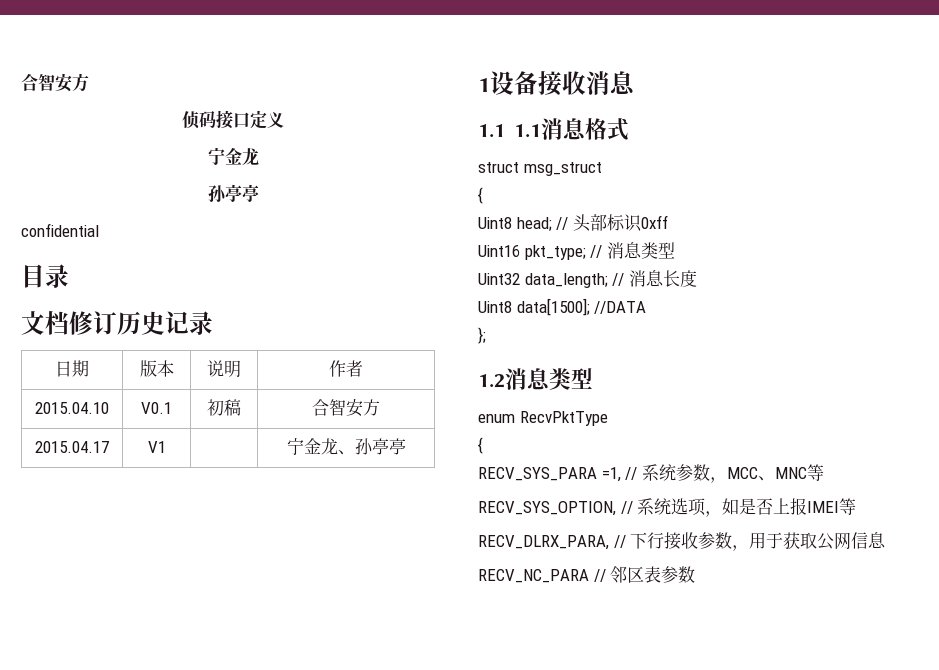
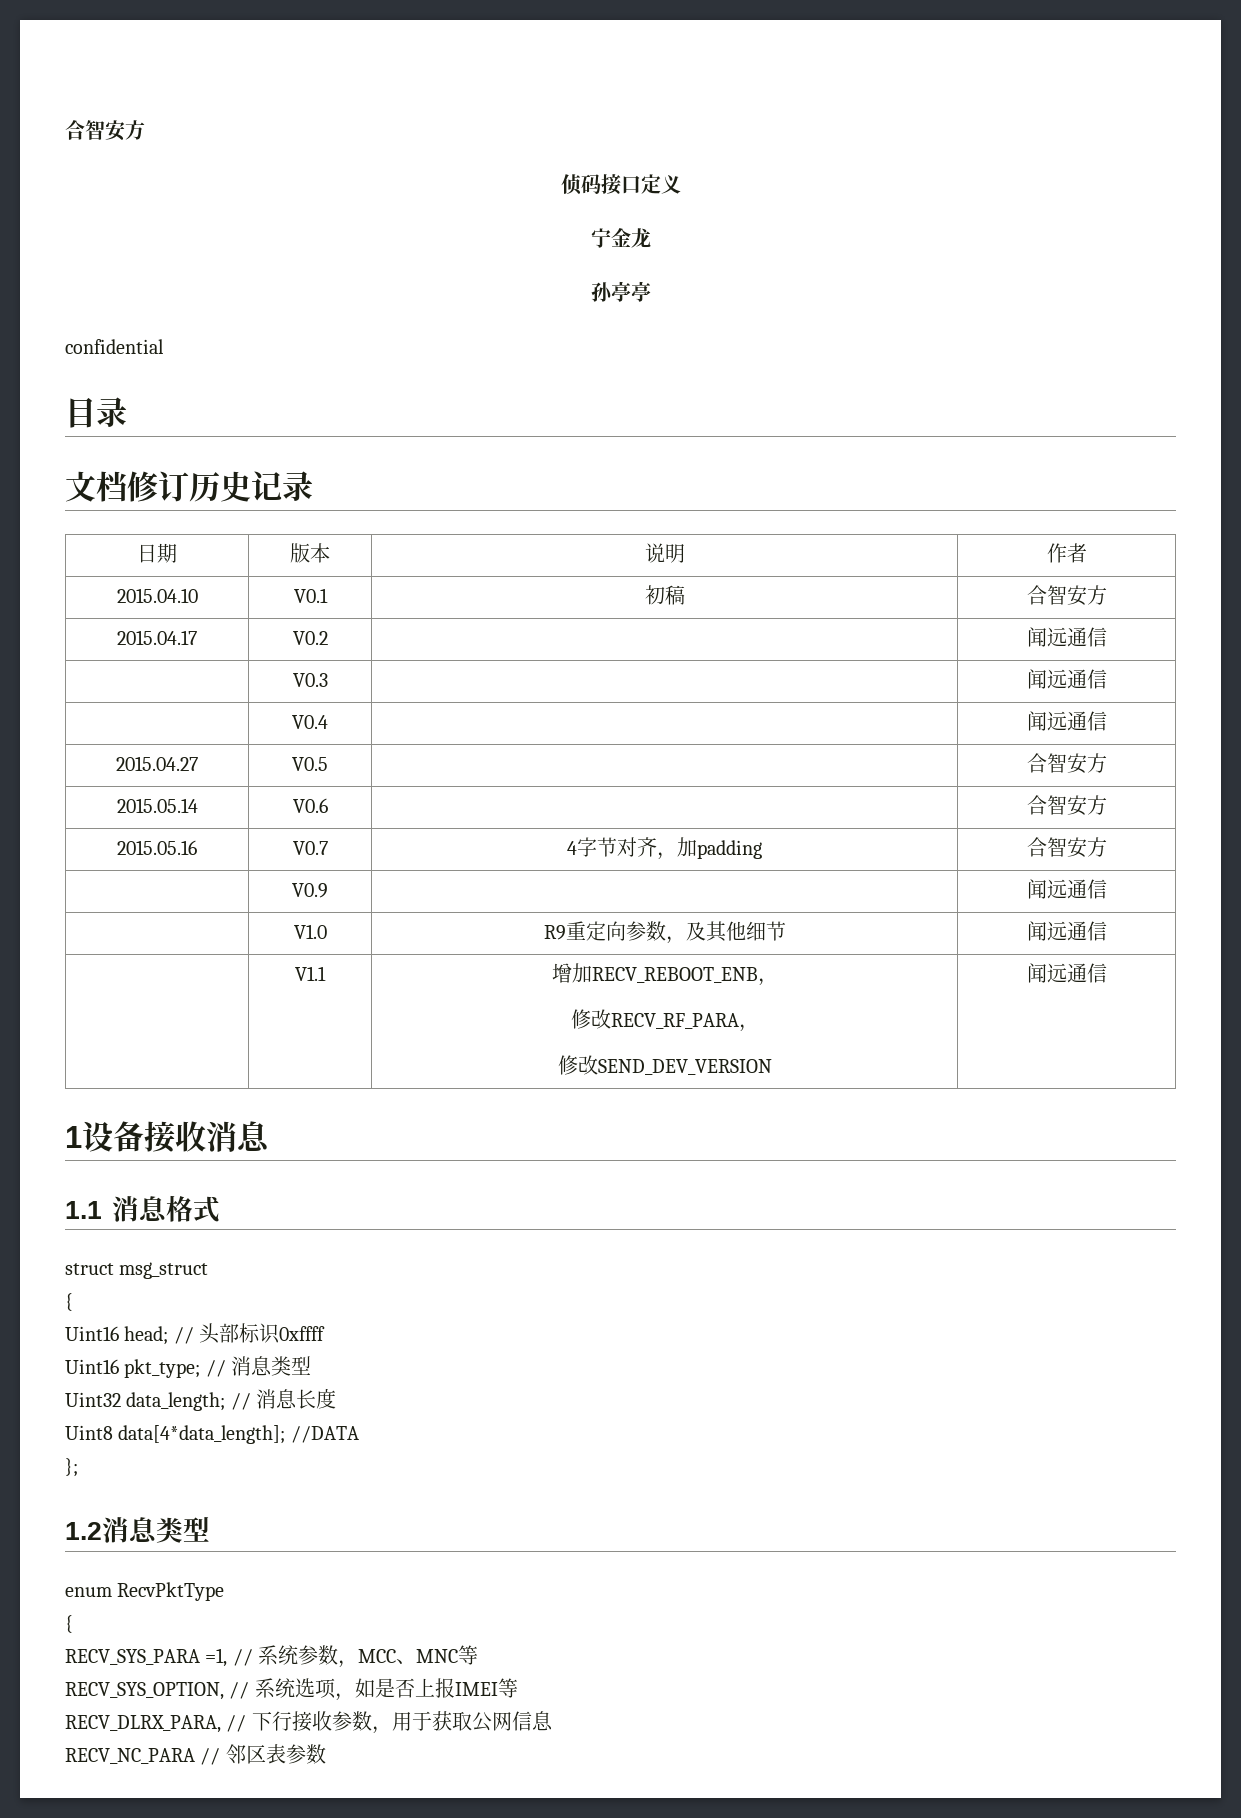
- 2015.04.17 | V1 | | 宁金龙、孙亭亭
+ 2015.04.17 | V0.2 | | 闻远通信
+ | V0.3 | | 闻远通信
+ | V0.4 | | 闻远通信
+ 2015.04.27 | V0.5 | | 合智安方
+ 2015.05.14 | V0.6 | | 合智安方
+ 2015.05.16 | V0.7 | 4字节对齐，加padding | 合智安方
+ | V0.9 | | 闻远通信
+ | V1.0 | R9重定向参数，及其他细节 | 闻远通信
+ | V1.1 | 增加RECV_REBOOT_ENB，
+ 修改RECV_RF_PARA，
+ 修改SEND_DEV_VERSION | 闻远通信
- 1.1 1.1消息格式
+ 1.1消息格式
- Uint8 head; // 头部标识0xff
+ Uint16 head; // 头部标识0xffff
- Uint8 data[1500]; //DATA
+ Uint8 data[4*data_length]; //DATA

